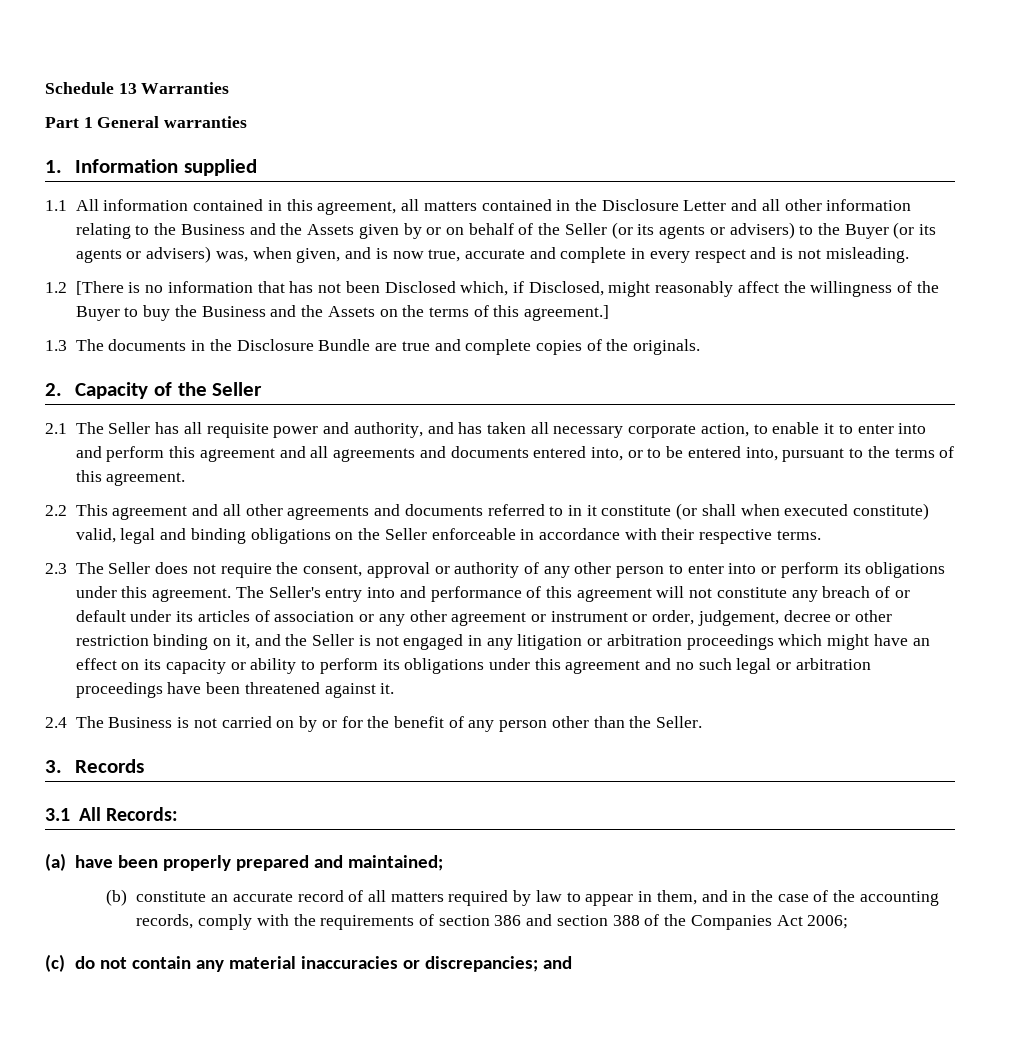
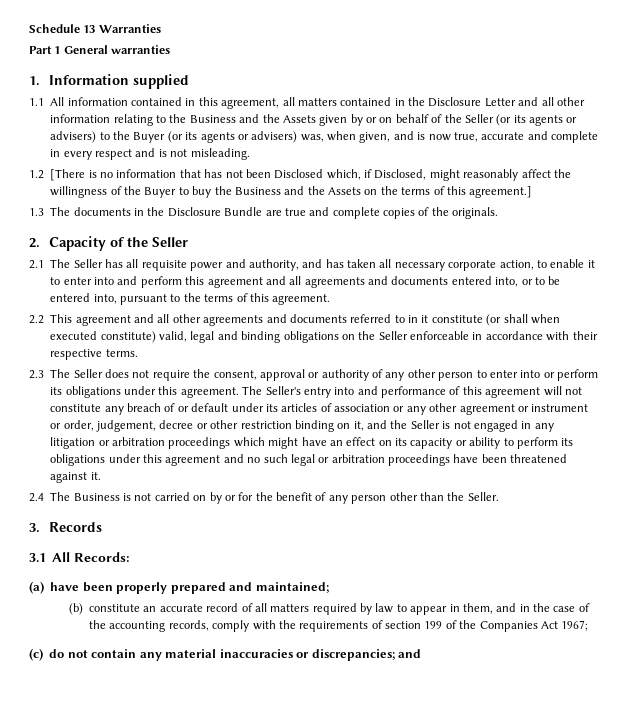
- (b) constitute an accurate record of all matters required by law to appear in them, and in the case of the accounting records, comply with the requirements of section 386 and section 388 of the Companies Act 2006;
+ (b) constitute an accurate record of all matters required by law to appear in them, and in the case of the accounting records, comply with the requirements of section 199 of the Companies Act 1967;

